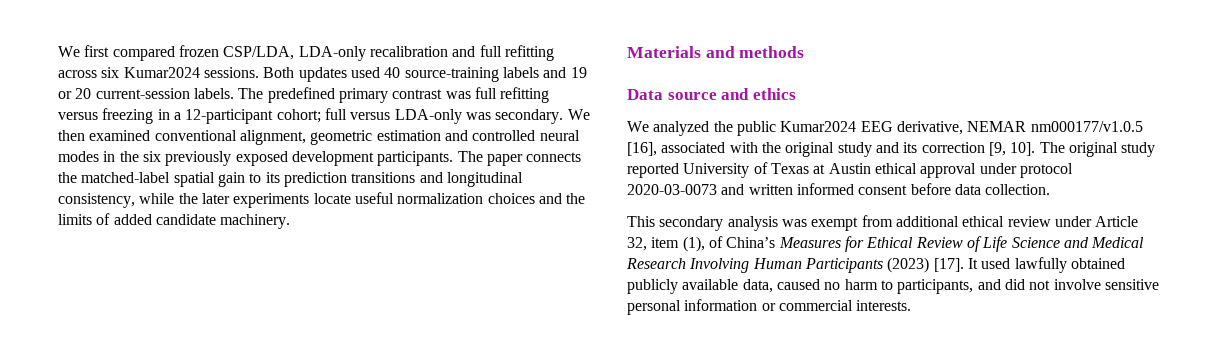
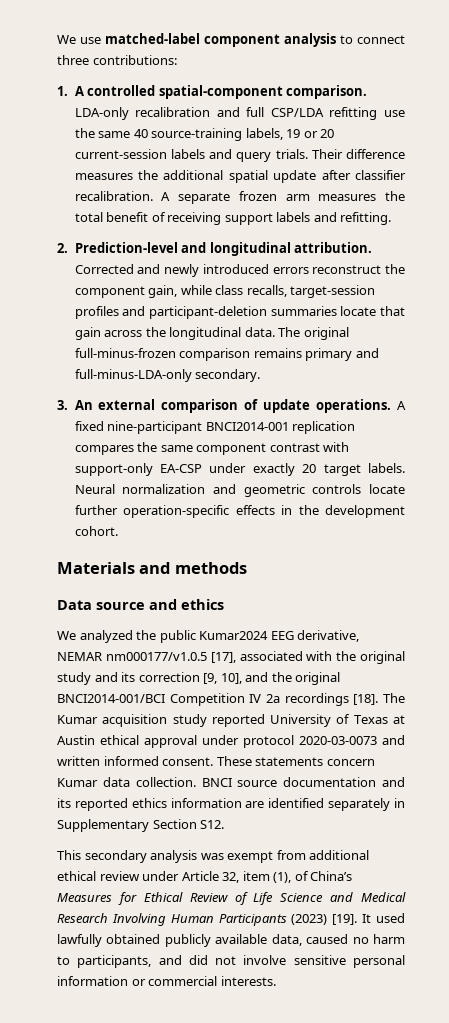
- We first compared frozen CSP/LDA, LDA-only recalibration and full refitting across six Kumar2024 sessions. Both updates used 40 source-training labels and 19 or 20 current-session labels. The predefined primary contrast was full refitting versus freezing in a 12-participant cohort; full versus LDA-only was secondary. We then examined conventional alignment, geometric estimation and controlled neural modes in the six previously exposed development participants. The paper connects the matched-label spatial gain to its prediction transitions and longitudinal consistency, while the later experiments locate useful normalization choices and the limits of added candidate machinery.
+ We use matched-label component analysis to connect three contributions:
+ 1. A controlled spatial-component comparison. LDA-only recalibration and full CSP/LDA refitting use the same 40 source-training labels, 19 or 20 current-session labels and query trials. Their difference measures the additional spatial update after classifier recalibration. A separate frozen arm measures the total benefit of receiving support labels and refitting.
+ 2. Prediction-level and longitudinal attribution. Corrected and newly introduced errors reconstruct the component gain, while class recalls, target-session profiles and participant-deletion summaries locate that gain across the longitudinal data. The original full-minus-frozen comparison remains primary and full-minus-LDA-only secondary.
+ 3. An external comparison of update operations. A fixed nine-participant BNCI2014-001 replication compares the same component contrast with support-only EA-CSP under exactly 20 target labels. Neural normalization and geometric controls locate further operation-specific effects in the development cohort.
- We analyzed the public Kumar2024 EEG derivative, NEMAR nm000177/v1.0.5 [16], associated with the original study and its correction [9, 10]. The original study reported University of Texas at Austin ethical approval under protocol 2020-03-0073 and written informed consent before data collection.
+ We analyzed the public Kumar2024 EEG derivative, NEMAR nm000177/v1.0.5 [17], associated with the original study and its correction [9, 10], and the original BNCI2014-001/BCI Competition IV 2a recordings [18]. The Kumar acquisition study reported University of Texas at Austin ethical approval under protocol 2020-03-0073 and written informed consent. These statements concern Kumar data collection. BNCI source documentation and its reported ethics information are identified separately in Supplementary Section S12.
- This secondary analysis was exempt from additional ethical review under Article 32, item (1), of China’s Measures for Ethical Review of Life Science and Medical Research Involving Human Participants (2023) [17].
+ This secondary analysis was exempt from additional ethical review under Article 32, item (1), of China’s Measures for Ethical Review of Life Science and Medical Research Involving Human Participants (2023) [19].

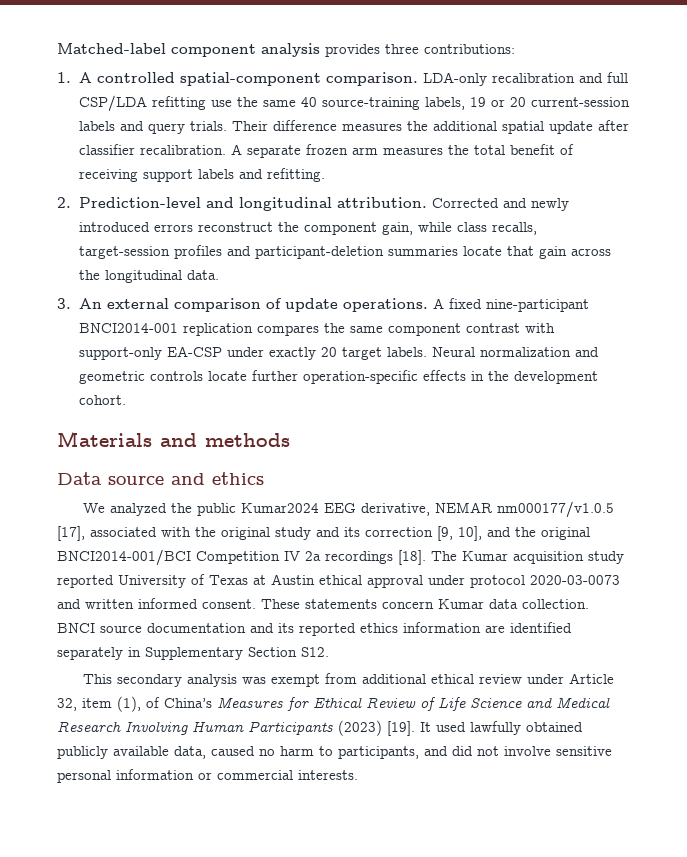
- We use matched-label component analysis to connect three contributions:
+ Matched-label component analysis provides three contributions:
- The original full-minus-frozen comparison remains primary and full-minus-LDA-only secondary.

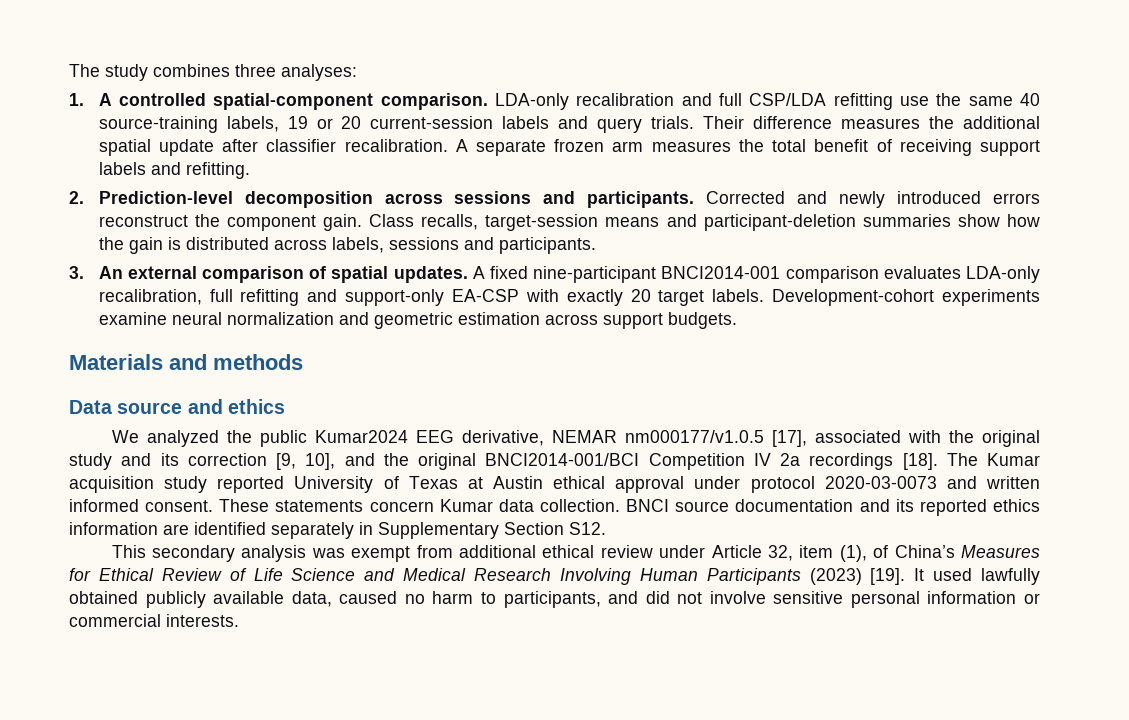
- Matched-label component analysis provides three contributions:
+ The study combines three analyses:
- 2. Prediction-level and longitudinal attribution.
+ 2. Prediction-level decomposition across sessions and participants.
- Corrected and newly introduced errors reconstruct the component gain, while class recalls, target-session profiles and participant-deletion summaries locate that gain across the longitudinal data.
+ Corrected and newly introduced errors reconstruct the component gain. Class recalls, target-session means and participant-deletion summaries show how the gain is distributed across labels, sessions and participants.
- 3. An external comparison of update operations.
+ 3. An external comparison of spatial updates.
- A fixed nine-participant BNCI2014-001 replication compares the same component contrast with support-only EA-CSP under exactly 20 target labels.
+ A fixed nine-participant BNCI2014-001 comparison evaluates LDA-only recalibration, full refitting and support-only EA-CSP with exactly 20 target labels.
- Neural normalization and geometric controls locate further operation-specific effects in the development cohort.
+ Development-cohort experiments examine neural normalization and geometric estimation across support budgets.

